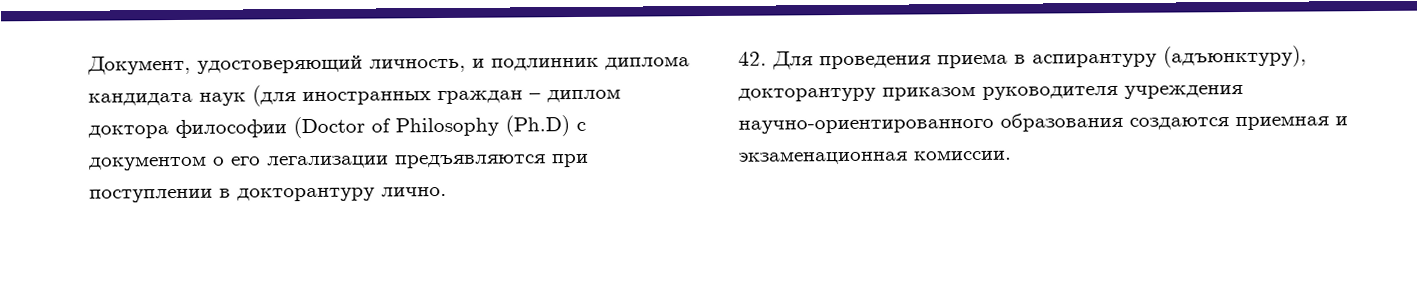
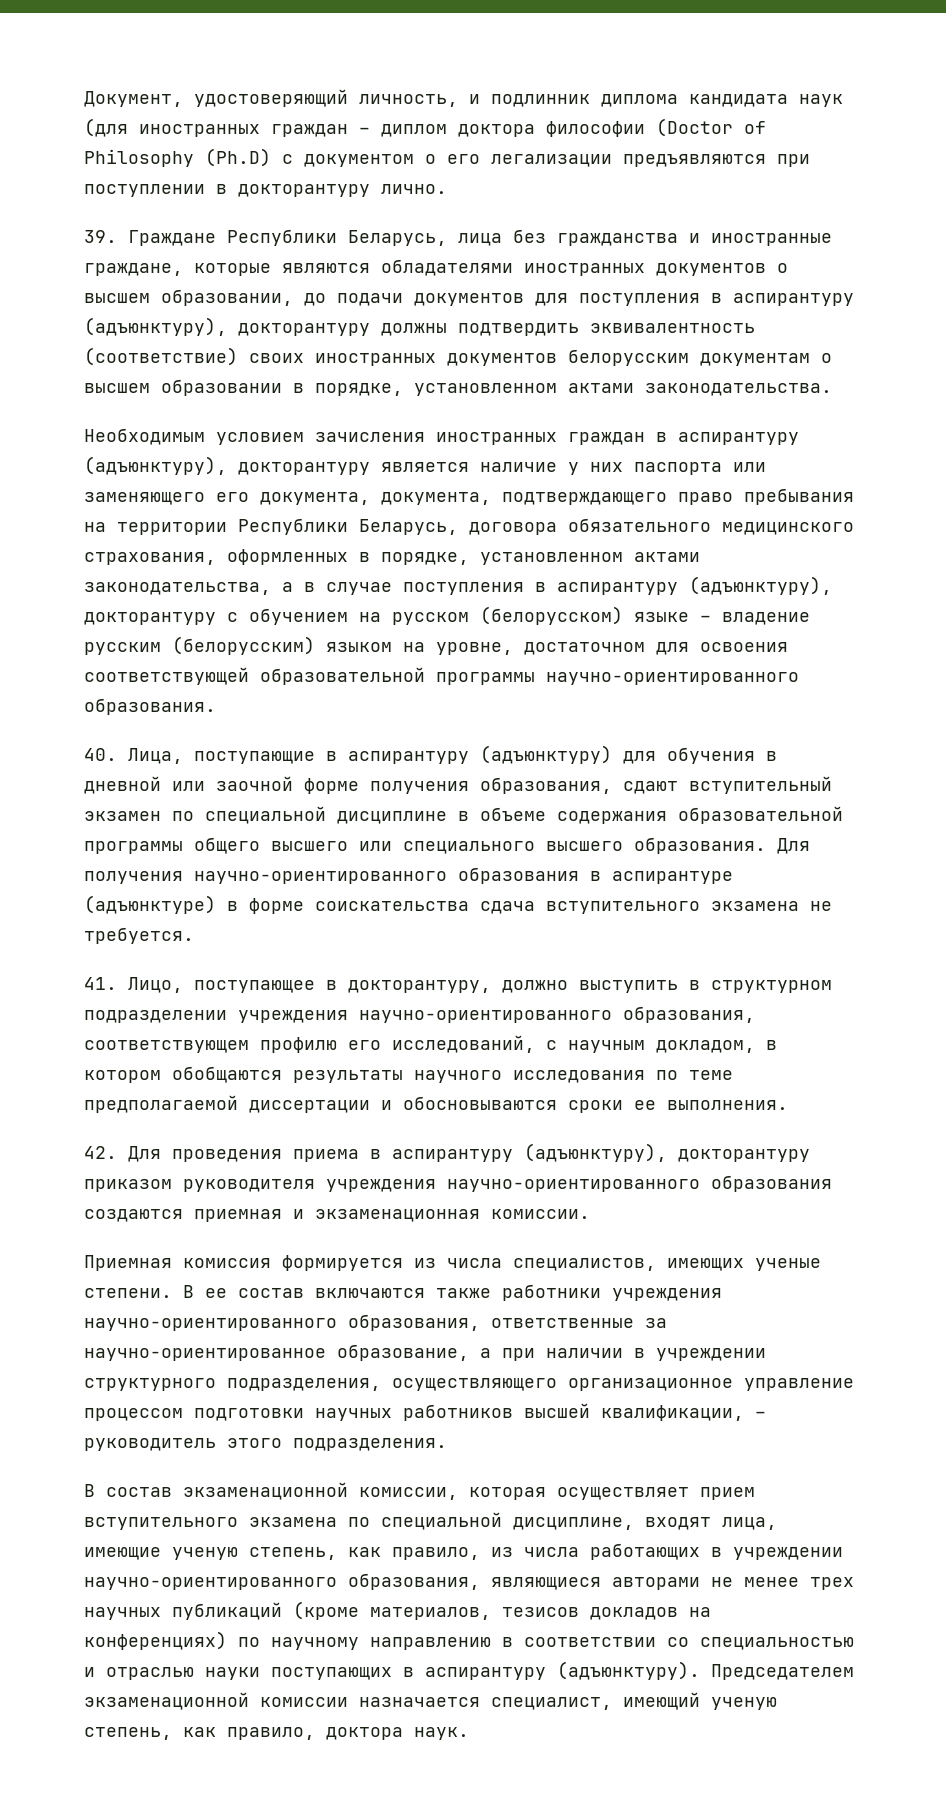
+ 39. Граждане Республики Беларусь, лица без гражданства и иностранные граждане, которые являются обладателями иностранных документов о высшем образовании, до подачи документов для поступления в аспирантуру (адъюнктуру), докторантуру должны подтвердить эквивалентность (соответствие) своих иностранных документов белорусским документам о высшем образовании в порядке, установленном актами законодательства.
+ Необходимым условием зачисления иностранных граждан в аспирантуру (адъюнктуру), докторантуру является наличие у них паспорта или заменяющего его документа, документа, подтверждающего право пребывания на территории Республики Беларусь, договора обязательного медицинского страхования, оформленных в порядке, установленном актами законодательства, а в случае поступления в аспирантуру (адъюнктуру), докторантуру с обучением на русском (белорусском) языке – владение русским (белорусским) языком на уровне, достаточном для освоения соответствующей образовательной программы научно-ориентированного образования.
+ 40. Лица, поступающие в аспирантуру (адъюнктуру) для обучения в дневной или заочной форме получения образования, сдают вступительный экзамен по специальной дисциплине в объеме содержания образовательной программы общего высшего или специального высшего образования. Для получения научно-ориентированного образования в аспирантуре (адъюнктуре) в форме соискательства сдача вступительного экзамена не требуется.
+ 41. Лицо, поступающее в докторантуру, должно выступить в структурном подразделении учреждения научно-ориентированного образования, соответствующем профилю его исследований, с научным докладом, в котором обобщаются результаты научного исследования по теме предполагаемой диссертации и обосновываются сроки ее выполнения.
+ Приемная комиссия формируется из числа специалистов, имеющих ученые степени. В ее состав включаются также работники учреждения научно-ориентированного образования, ответственные за научно-ориентированное образование, а при наличии в учреждении структурного подразделения, осуществляющего организационное управление процессом подготовки научных работников высшей квалификации, – руководитель этого подразделения.
+ В состав экзаменационной комиссии, которая осуществляет прием вступительного экзамена по специальной дисциплине, входят лица, имеющие ученую степень, как правило, из числа работающих в учреждении научно-ориентированного образования, являющиеся авторами не менее трех научных публикаций (кроме материалов, тезисов докладов на конференциях) по научному направлению в соответствии со специальностью и отраслью науки поступающих в аспирантуру (адъюнктуру). Председателем экзаменационной комиссии назначается специалист, имеющий ученую степень, как правило, доктора наук.

